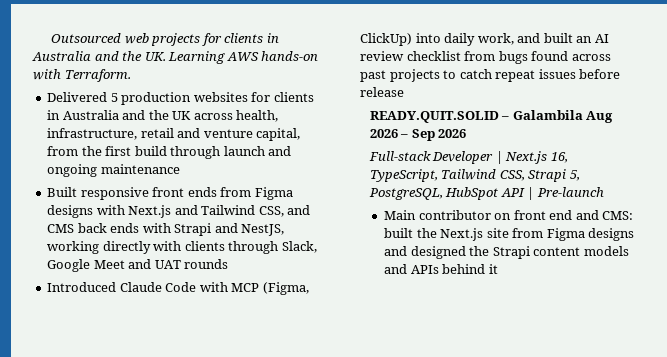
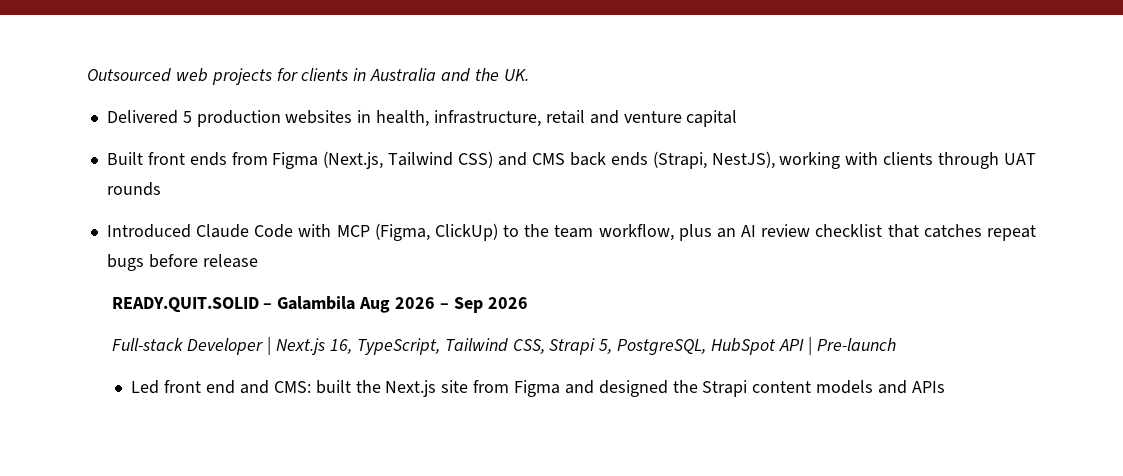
- Outsourced web projects for clients in Australia and the UK. Learning AWS hands-on with Terraform.
+ Outsourced web projects for clients in Australia and the UK.
- Delivered 5 production websites for clients in Australia and the UK across health, infrastructure, retail and venture capital, from the first build through launch and ongoing maintenance
+ Delivered 5 production websites in health, infrastructure, retail and venture capital
- Built responsive front ends from Figma designs with Next.js and Tailwind CSS, and CMS back ends with Strapi and NestJS, working directly with clients through Slack, Google Meet and UAT rounds
+ Built front ends from Figma (Next.js, Tailwind CSS) and CMS back ends (Strapi, NestJS), working with clients through UAT rounds
- Introduced Claude Code with MCP (Figma, ClickUp) into daily work, and built an AI review checklist from bugs found across past projects to catch repeat issues before release
+ Introduced Claude Code with MCP (Figma, ClickUp) to the team workflow, plus an AI review checklist that catches repeat bugs before release
- Main contributor on front end and CMS: built the Next.js site from Figma designs and designed the Strapi content models and APIs behind it
+ Led front end and CMS: built the Next.js site from Figma and designed the Strapi content models and APIs

